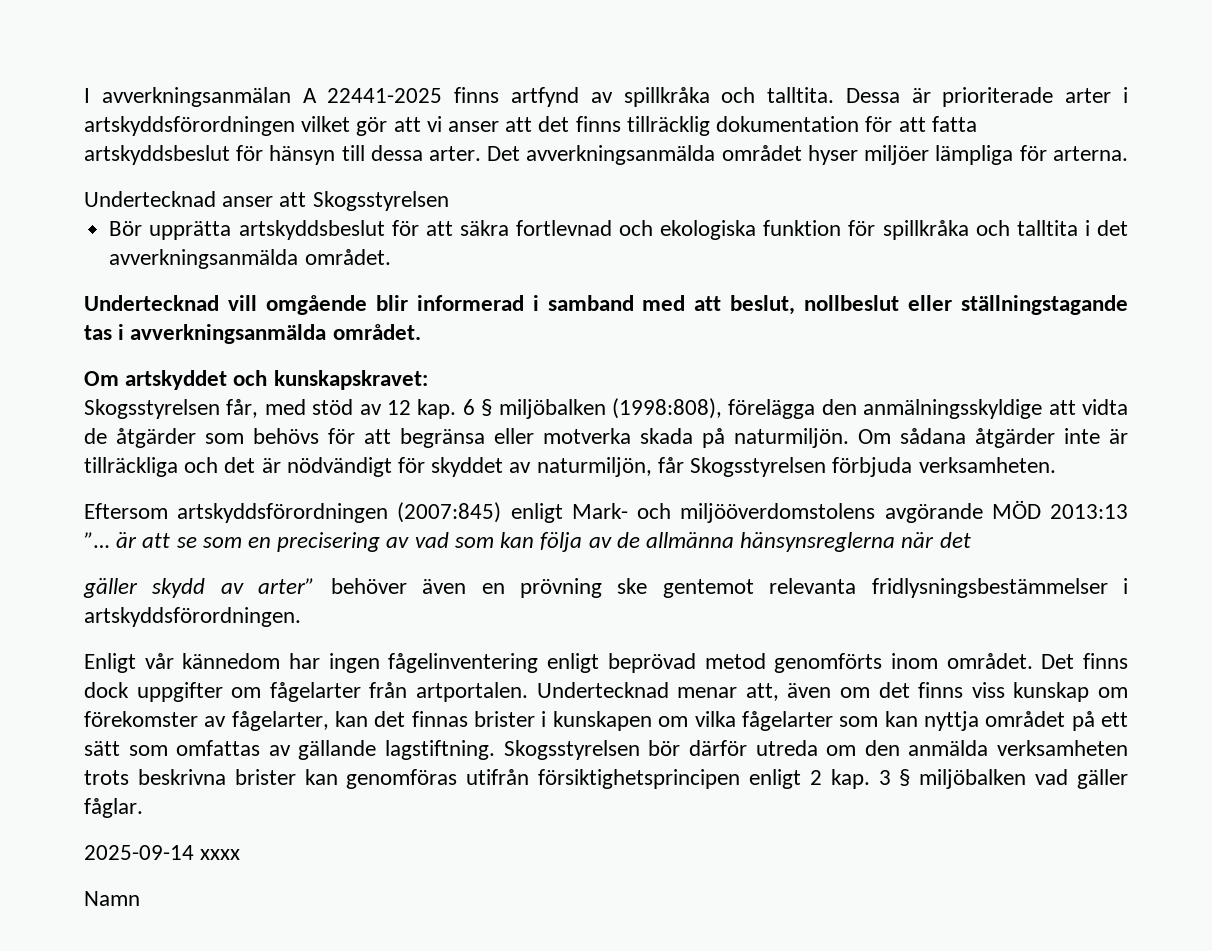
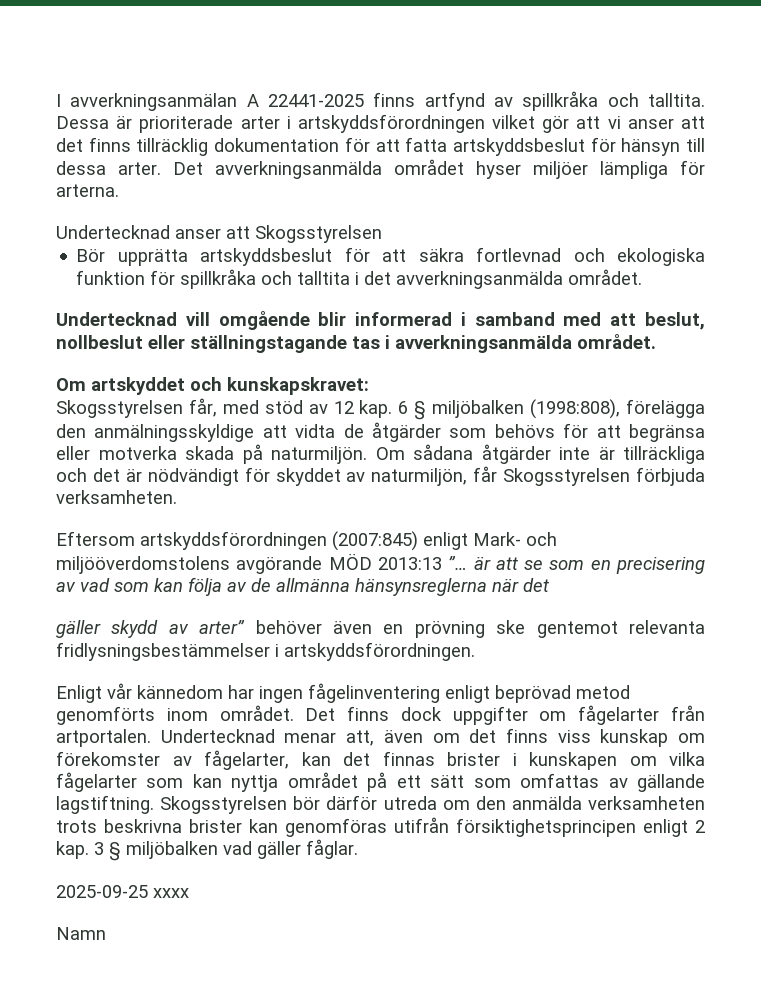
- 2025-09-14 xxxx
+ 2025-09-25 xxxx

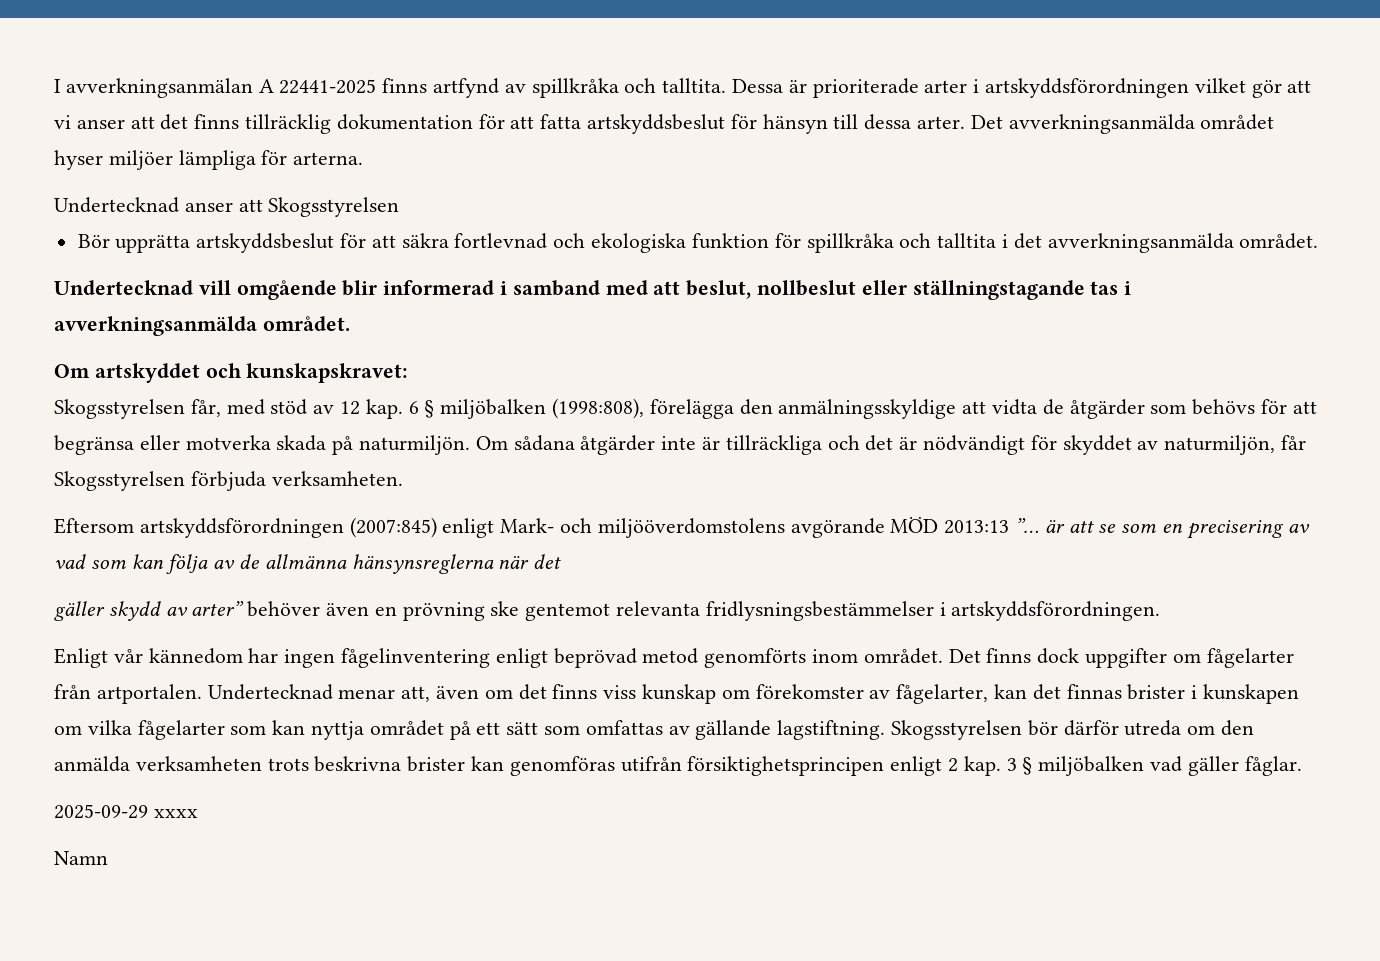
- 2025-09-25 xxxx
+ 2025-09-29 xxxx

